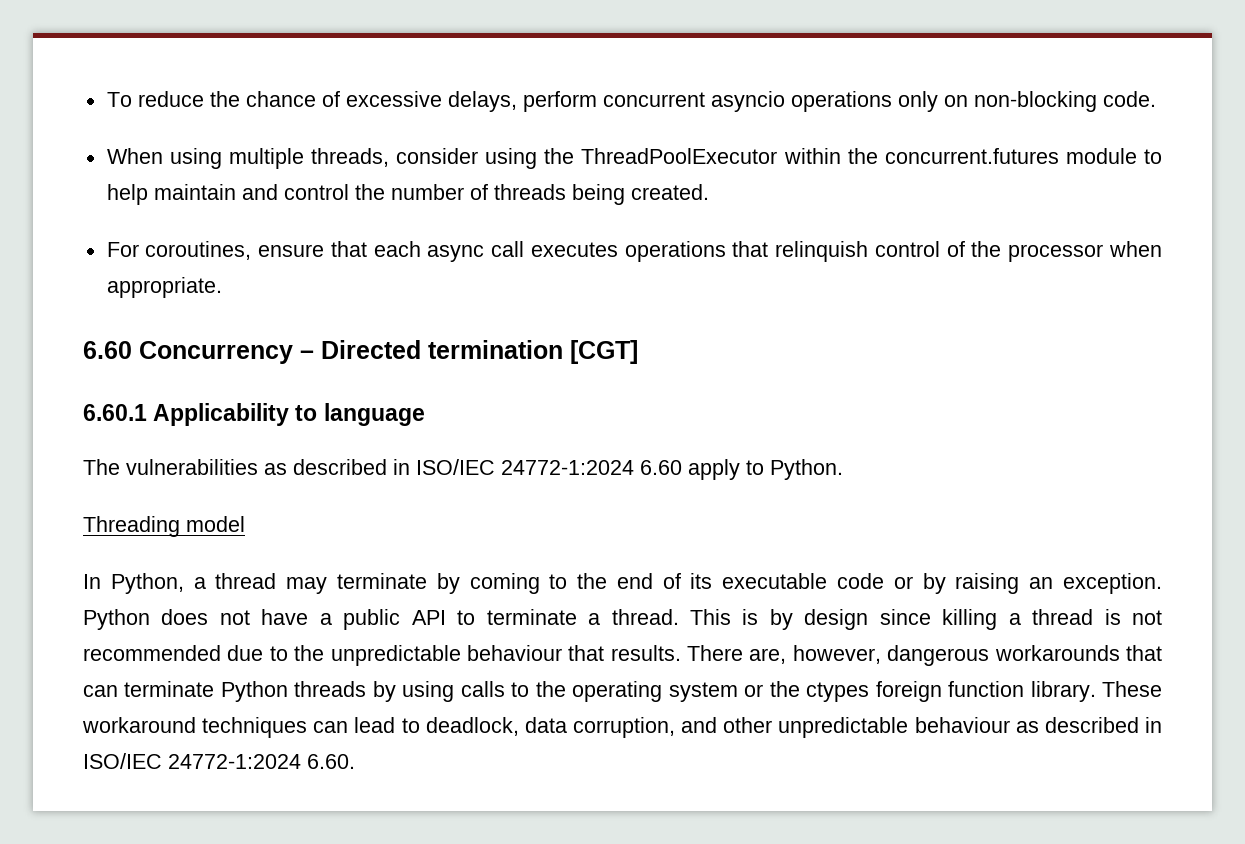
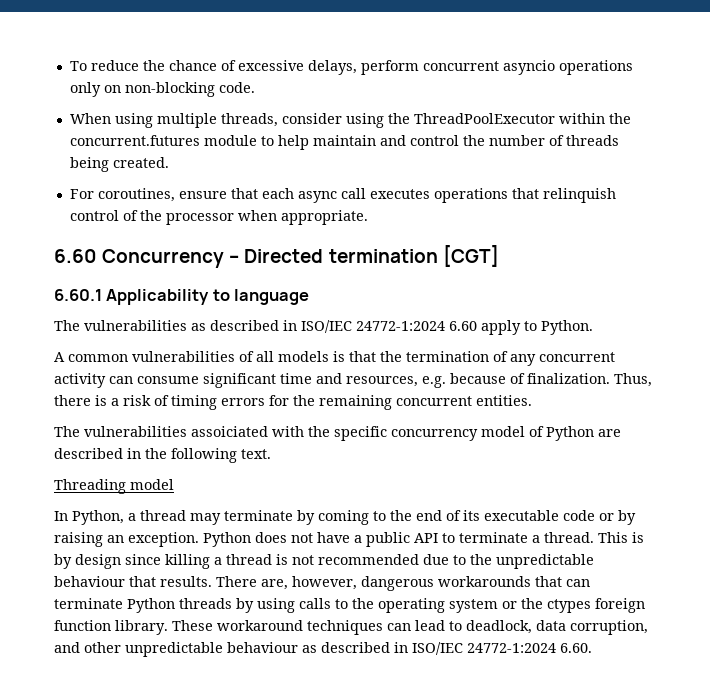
+ A common vulnerabilities of all models is that the termination of any concurrent activity can consume significant time and resources, e.g. because of finalization. Thus, there is a risk of timing errors for the remaining concurrent entities.
+ The vulnerabilities assoiciated with the specific concurrency model of Python are described in the following text.

